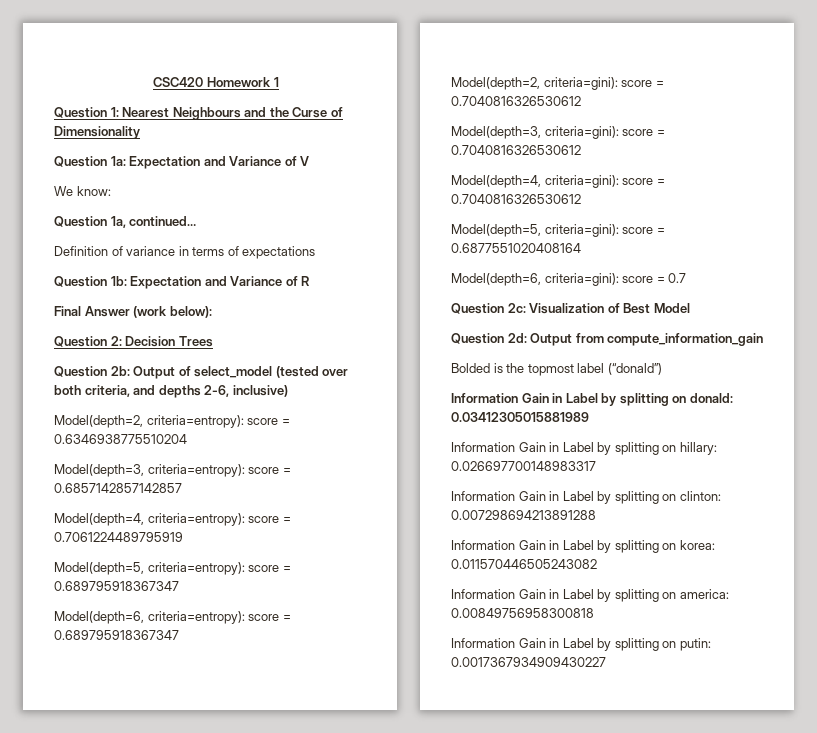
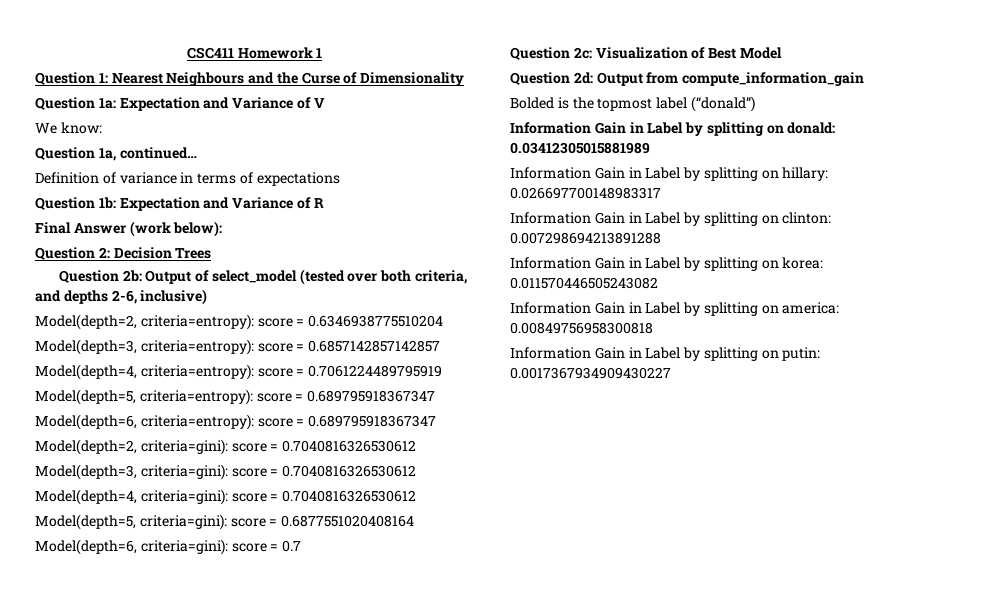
- CSC420 Homework 1
+ CSC411 Homework 1

